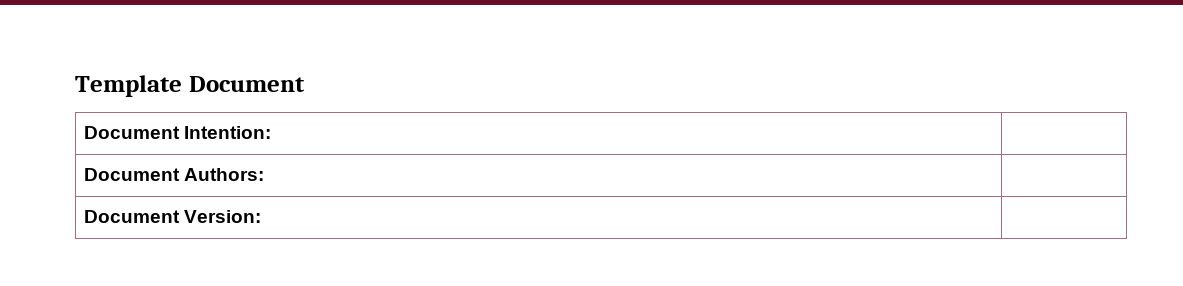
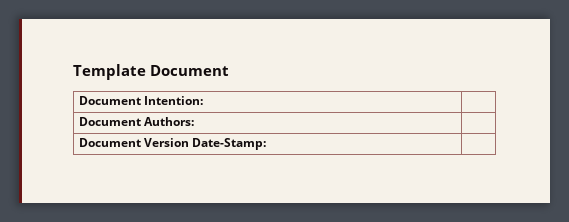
- Document Version: |
+ Document Version Date-Stamp: |

